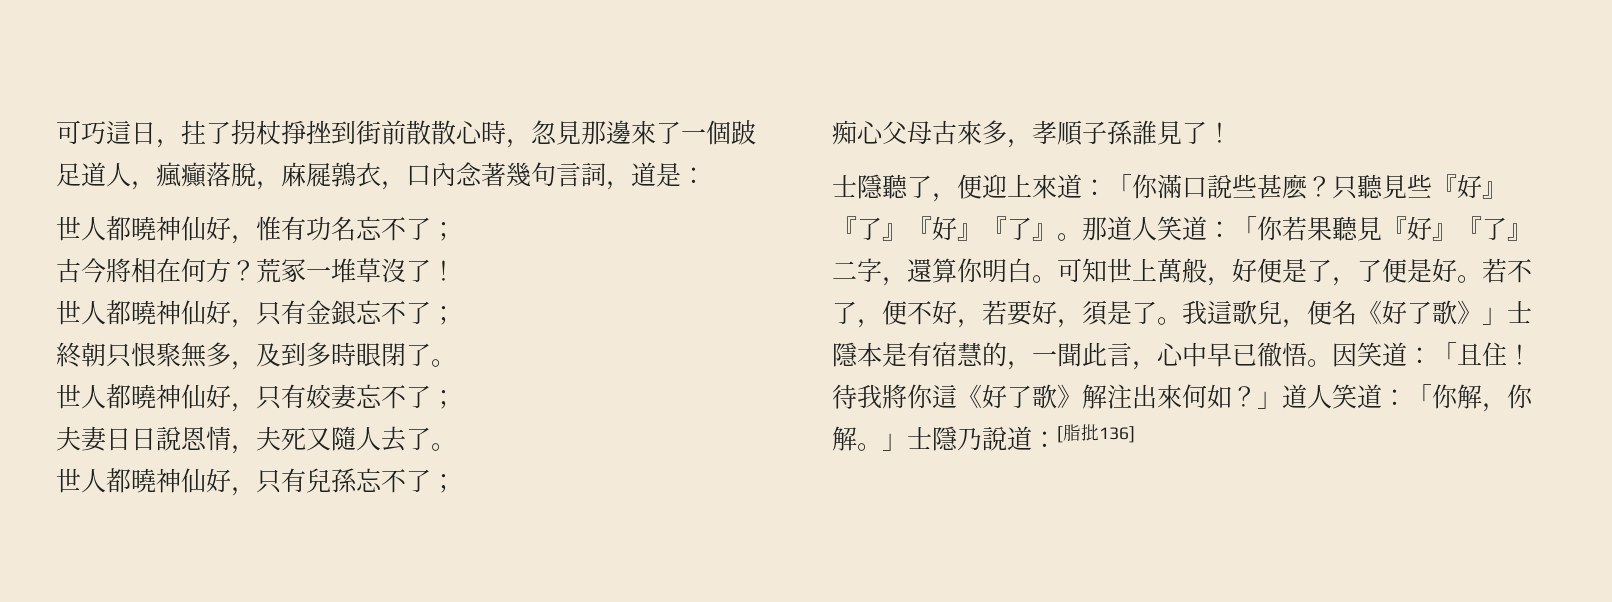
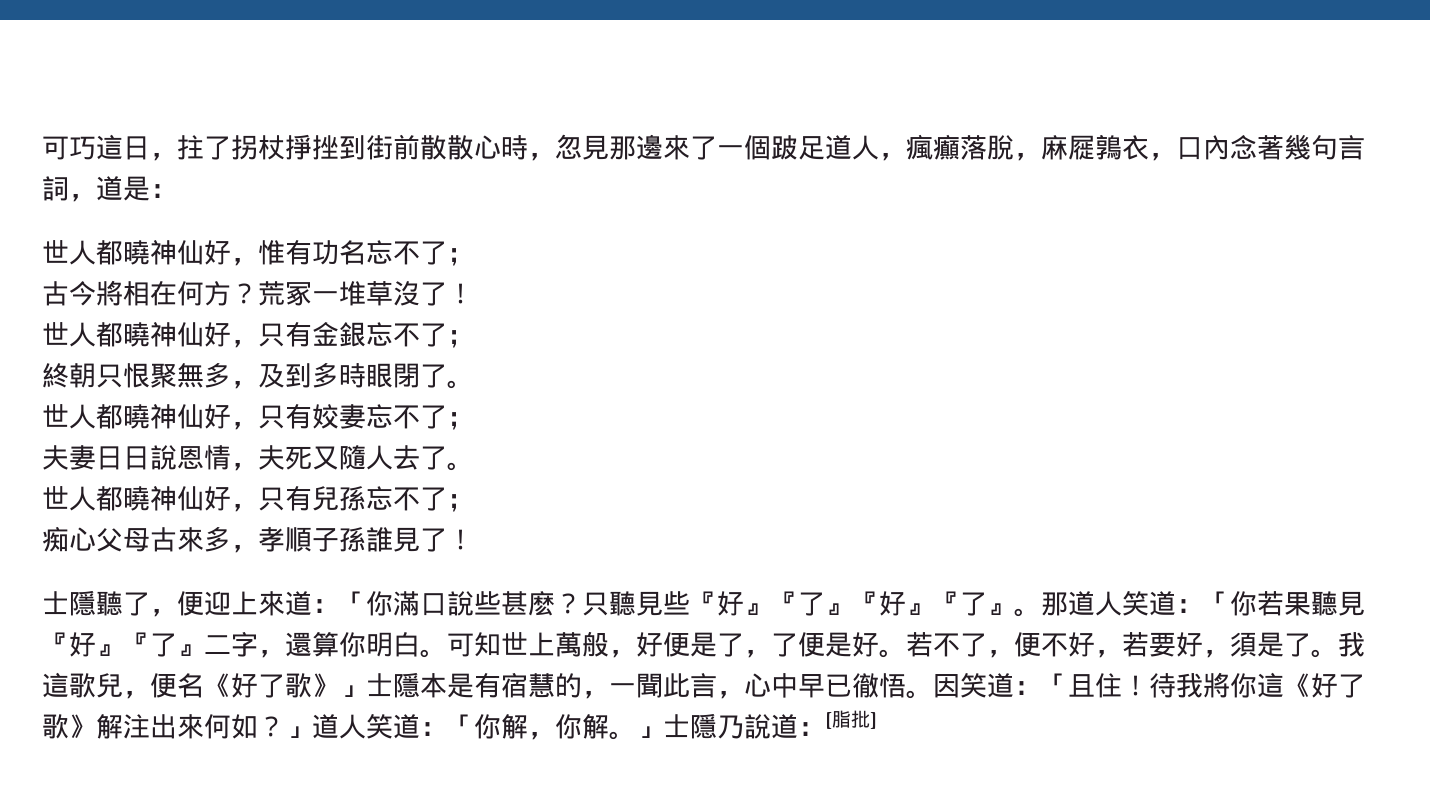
- 待我將你這《好了歌》解注出來何如？」道人笑道：「你解，你解。」士隱乃說道：[脂批136]
+ 待我將你這《好了歌》解注出來何如？」道人笑道：「你解，你解。」士隱乃說道：[脂批]

